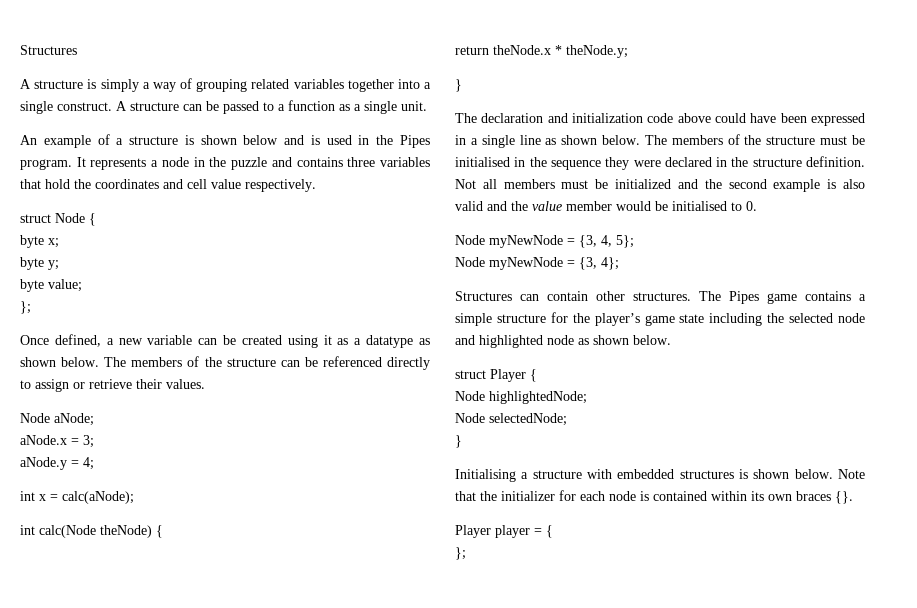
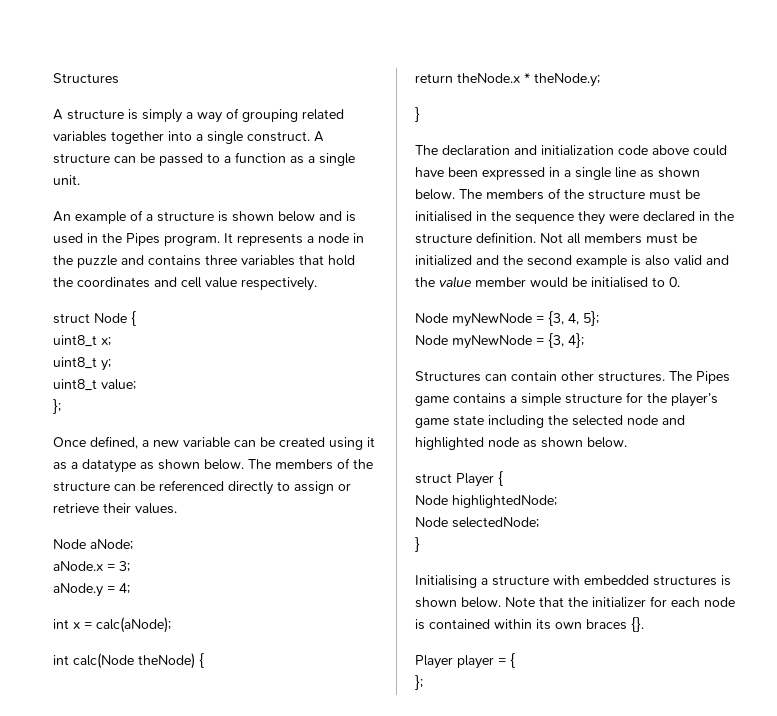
- byte x;
+ uint8_t x;
- byte y;
+ uint8_t y;
- byte value;
+ uint8_t value;

